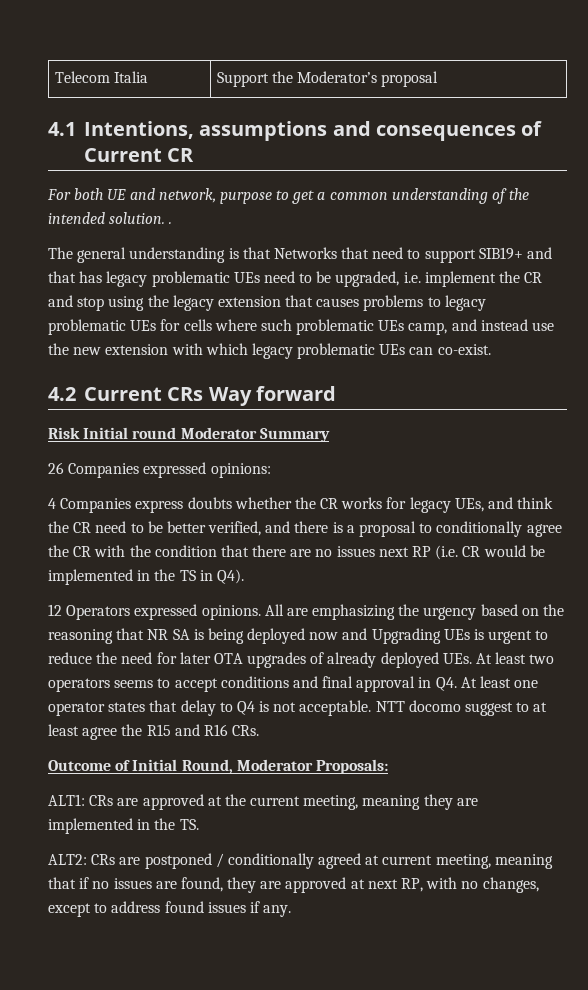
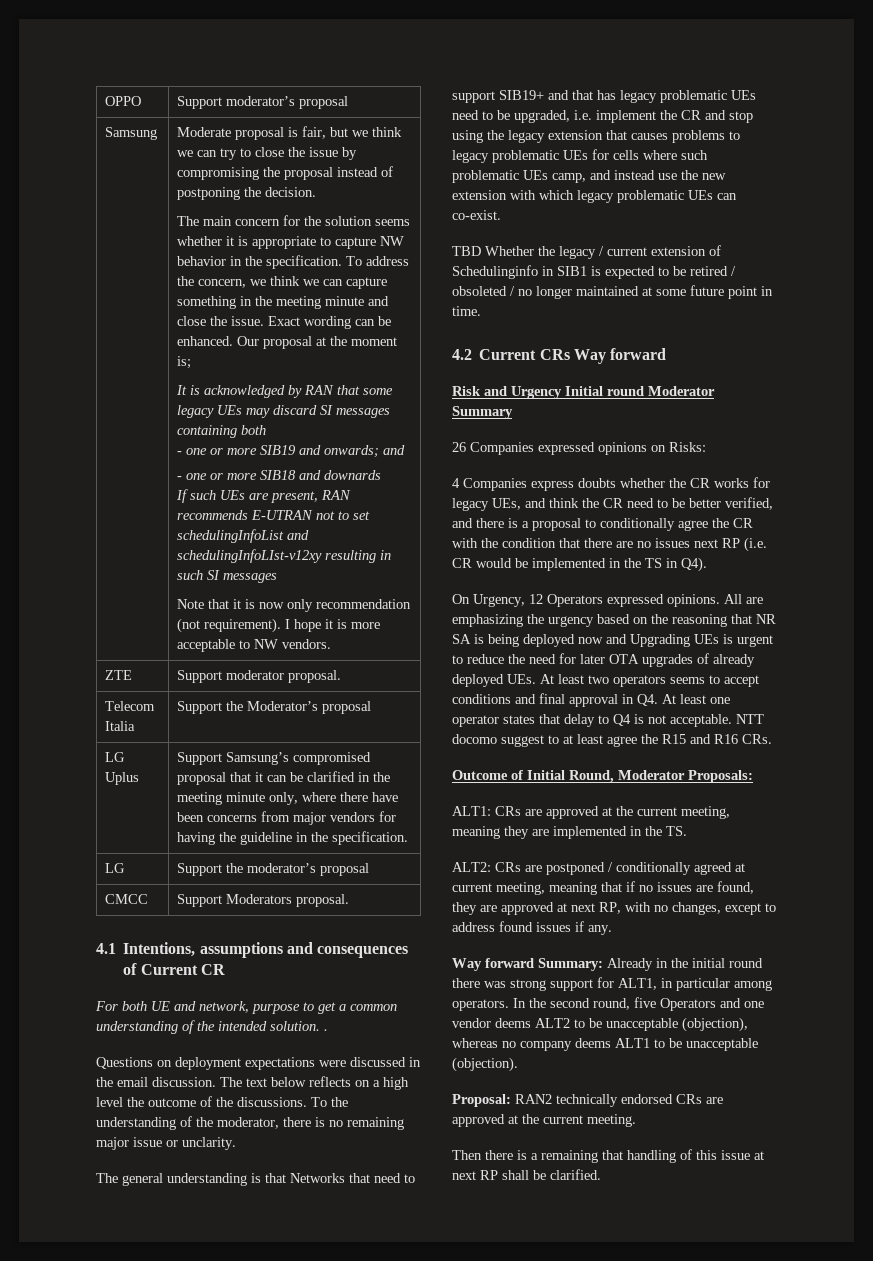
+ OPPO | Support moderator’s proposal
+ Samsung | Moderate proposal is fair, but we think we can try to close the issue by compromising the proposal instead of postponing the decision.
+ The main concern for the solution seems whether it is appropriate to capture NW behavior in the specification. To address the concern, we think we can capture something in the meeting minute and close the issue. Exact wording can be enhanced. Our proposal at the moment is;
+ It is acknowledged by RAN that some legacy UEs may discard SI messages containing both
+ - one or more SIB19 and onwards; and
+ - one or more SIB18 and downards
+ If such UEs are present, RAN recommends E-UTRAN not to set schedulingInfoList and schedulingInfoLIst-v12xy resulting in such SI messages
+ Note that it is now only recommendation (not requirement). I hope it is more acceptable to NW vendors.
+ ZTE | Support moderator proposal.
+ LG Uplus | Support Samsung’s compromised proposal that it can be clarified in the meeting minute only, where there have been concerns from major vendors for having the guideline in the specification.
+ LG | Support the moderator’s proposal
+ CMCC | Support Moderators proposal.
+ Questions on deployment expectations were discussed in the email discussion. The text below reflects on a high level the outcome of the discussions. To the understanding of the moderator, there is no remaining major issue or unclarity.
+ TBD Whether the legacy / current extension of Schedulinginfo in SIB1 is expected to be retired / obsoleted / no longer maintained at some future point in time.
- Risk Initial round Moderator Summary
+ Risk and Urgency Initial round Moderator Summary
- 26 Companies expressed opinions:
+ 26 Companies expressed opinions on Risks:
- 12 Operators expressed opinions.
+ On Urgency, 12 Operators expressed opinions.
+ Way forward Summary: Already in the initial round there was strong support for ALT1, in particular among operators. In the second round, five Operators and one vendor deems ALT2 to be unacceptable (objection), whereas no company deems ALT1 to be unacceptable (objection).
+ Proposal: RAN2 technically endorsed CRs are approved at the current meeting.
+ Then there is a remaining that handling of this issue at next RP shall be clarified.

